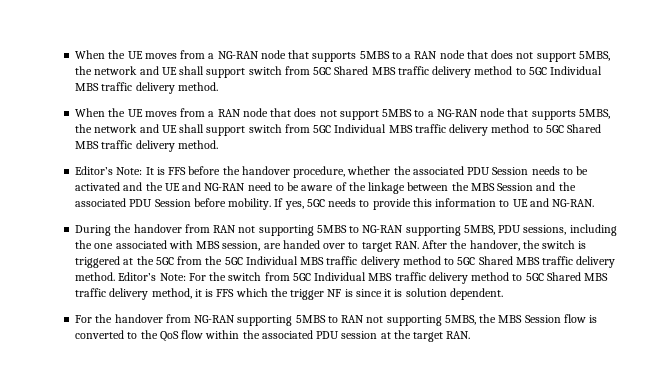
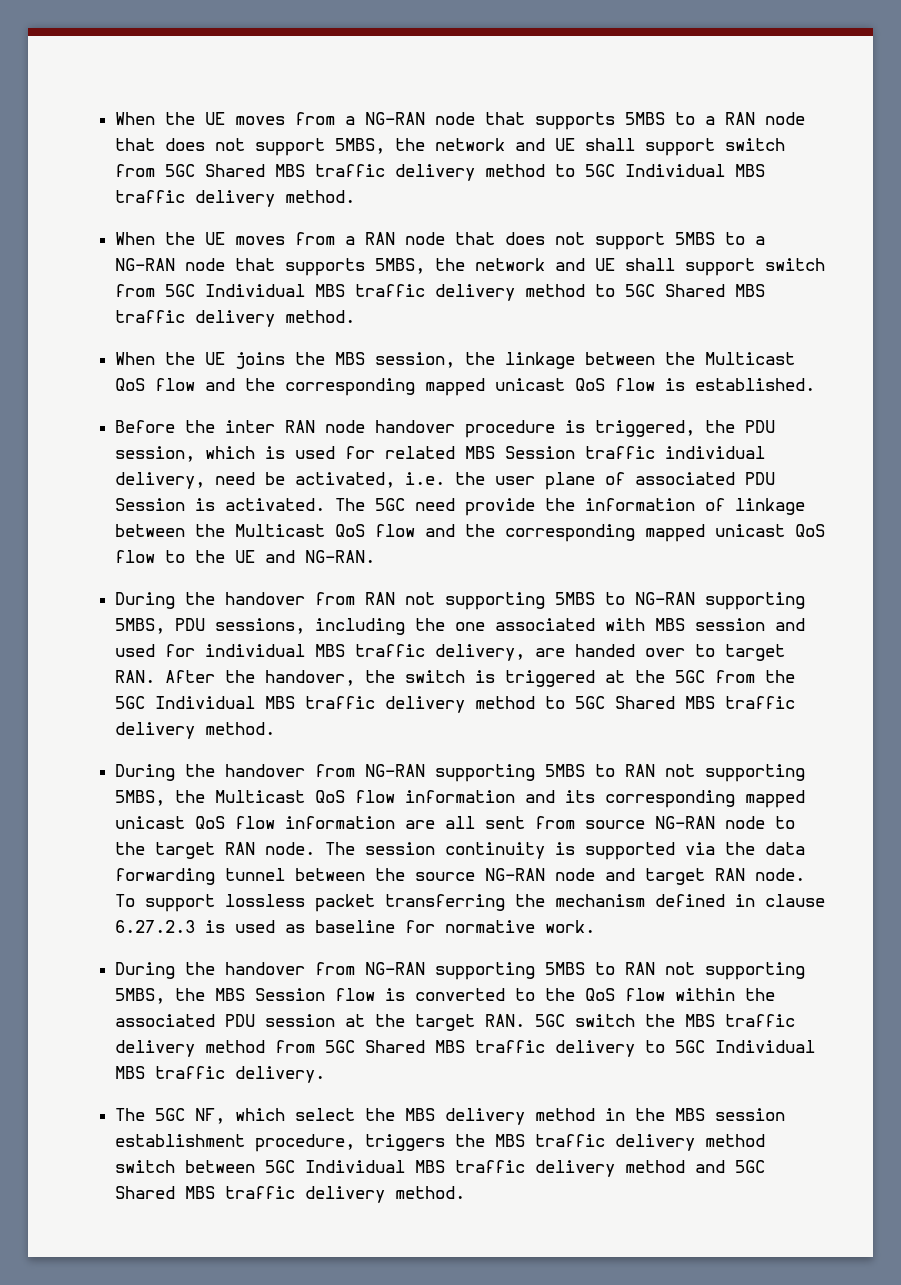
- Editor’s Note: It is FFS before the handover procedure, whether the associated PDU Session needs to be activated and the UE and NG-RAN need to be aware of the linkage between the MBS Session and the associated PDU Session before mobility. If yes, 5GC needs to provide this information to UE and NG-RAN.
+ When the UE joins the MBS session, the linkage between the Multicast QoS flow and the corresponding mapped unicast QoS flow is established.
+ Before the inter RAN node handover procedure is triggered, the PDU session, which is used for related MBS Session traffic individual delivery, need be activated, i.e. the user plane of associated PDU Session is activated. The 5GC need provide the information of linkage between the Multicast QoS flow and the corresponding mapped unicast QoS flow to the UE and NG-RAN.
- During the handover from RAN not supporting 5MBS to NG-RAN supporting 5MBS, PDU sessions, including the one associated with MBS session, are handed over to target RAN. After the handover, the switch is triggered at the 5GC from the 5GC Individual MBS traffic delivery method to 5GC Shared MBS traffic delivery method. Editor’s Note: For the switch from 5GC Individual MBS traffic delivery method to 5GC Shared MBS traffic delivery method, it is FFS which the trigger NF is since it is solution dependent.
- For the handover from NG-RAN supporting 5MBS to RAN not supporting 5MBS, the MBS Session flow is converted to the QoS flow within the associated PDU session at the target RAN.
+ During the handover from RAN not supporting 5MBS to NG-RAN supporting 5MBS, PDU sessions, including the one associated with MBS session and used for individual MBS traffic delivery, are handed over to target RAN. After the handover, the switch is triggered at the 5GC from the 5GC Individual MBS traffic delivery method to 5GC Shared MBS traffic delivery method.
+ During the handover from NG-RAN supporting 5MBS to RAN not supporting 5MBS, the Multicast QoS flow information and its corresponding mapped unicast QoS flow information are all sent from source NG-RAN node to the target RAN node. The session continuity is supported via the data forwarding tunnel between the source NG-RAN node and target RAN node. To support lossless packet transferring the mechanism defined in clause 6.27.2.3 is used as baseline for normative work.
+ During the handover from NG-RAN supporting 5MBS to RAN not supporting 5MBS, the MBS Session flow is converted to the QoS flow within the associated PDU session at the target RAN. 5GC switch the MBS traffic delivery method from 5GC Shared MBS traffic delivery to 5GC Individual MBS traffic delivery.
+ The 5GC NF, which select the MBS delivery method in the MBS session establishment procedure, triggers the MBS traffic delivery method switch between 5GC Individual MBS traffic delivery method and 5GC Shared MBS traffic delivery method.

